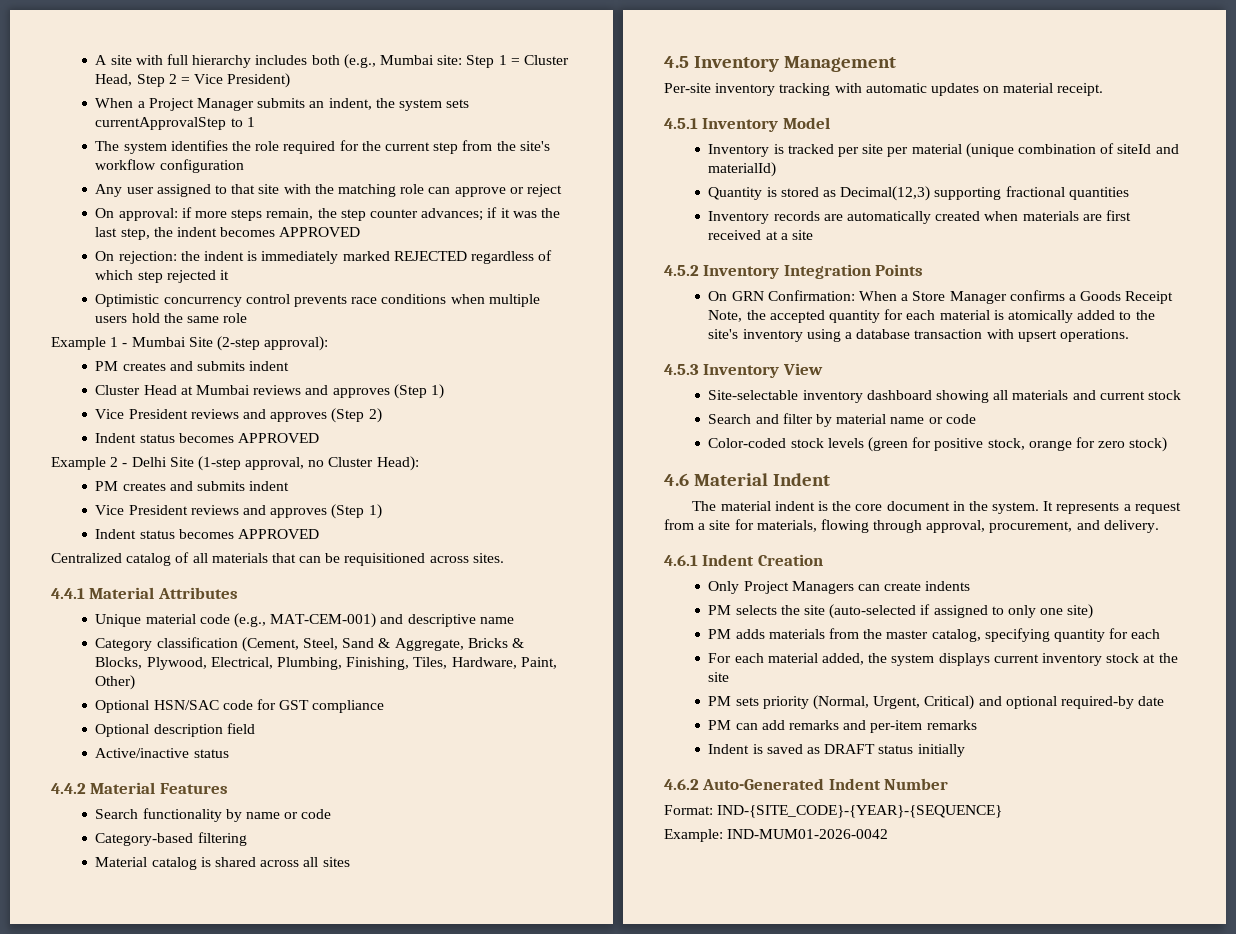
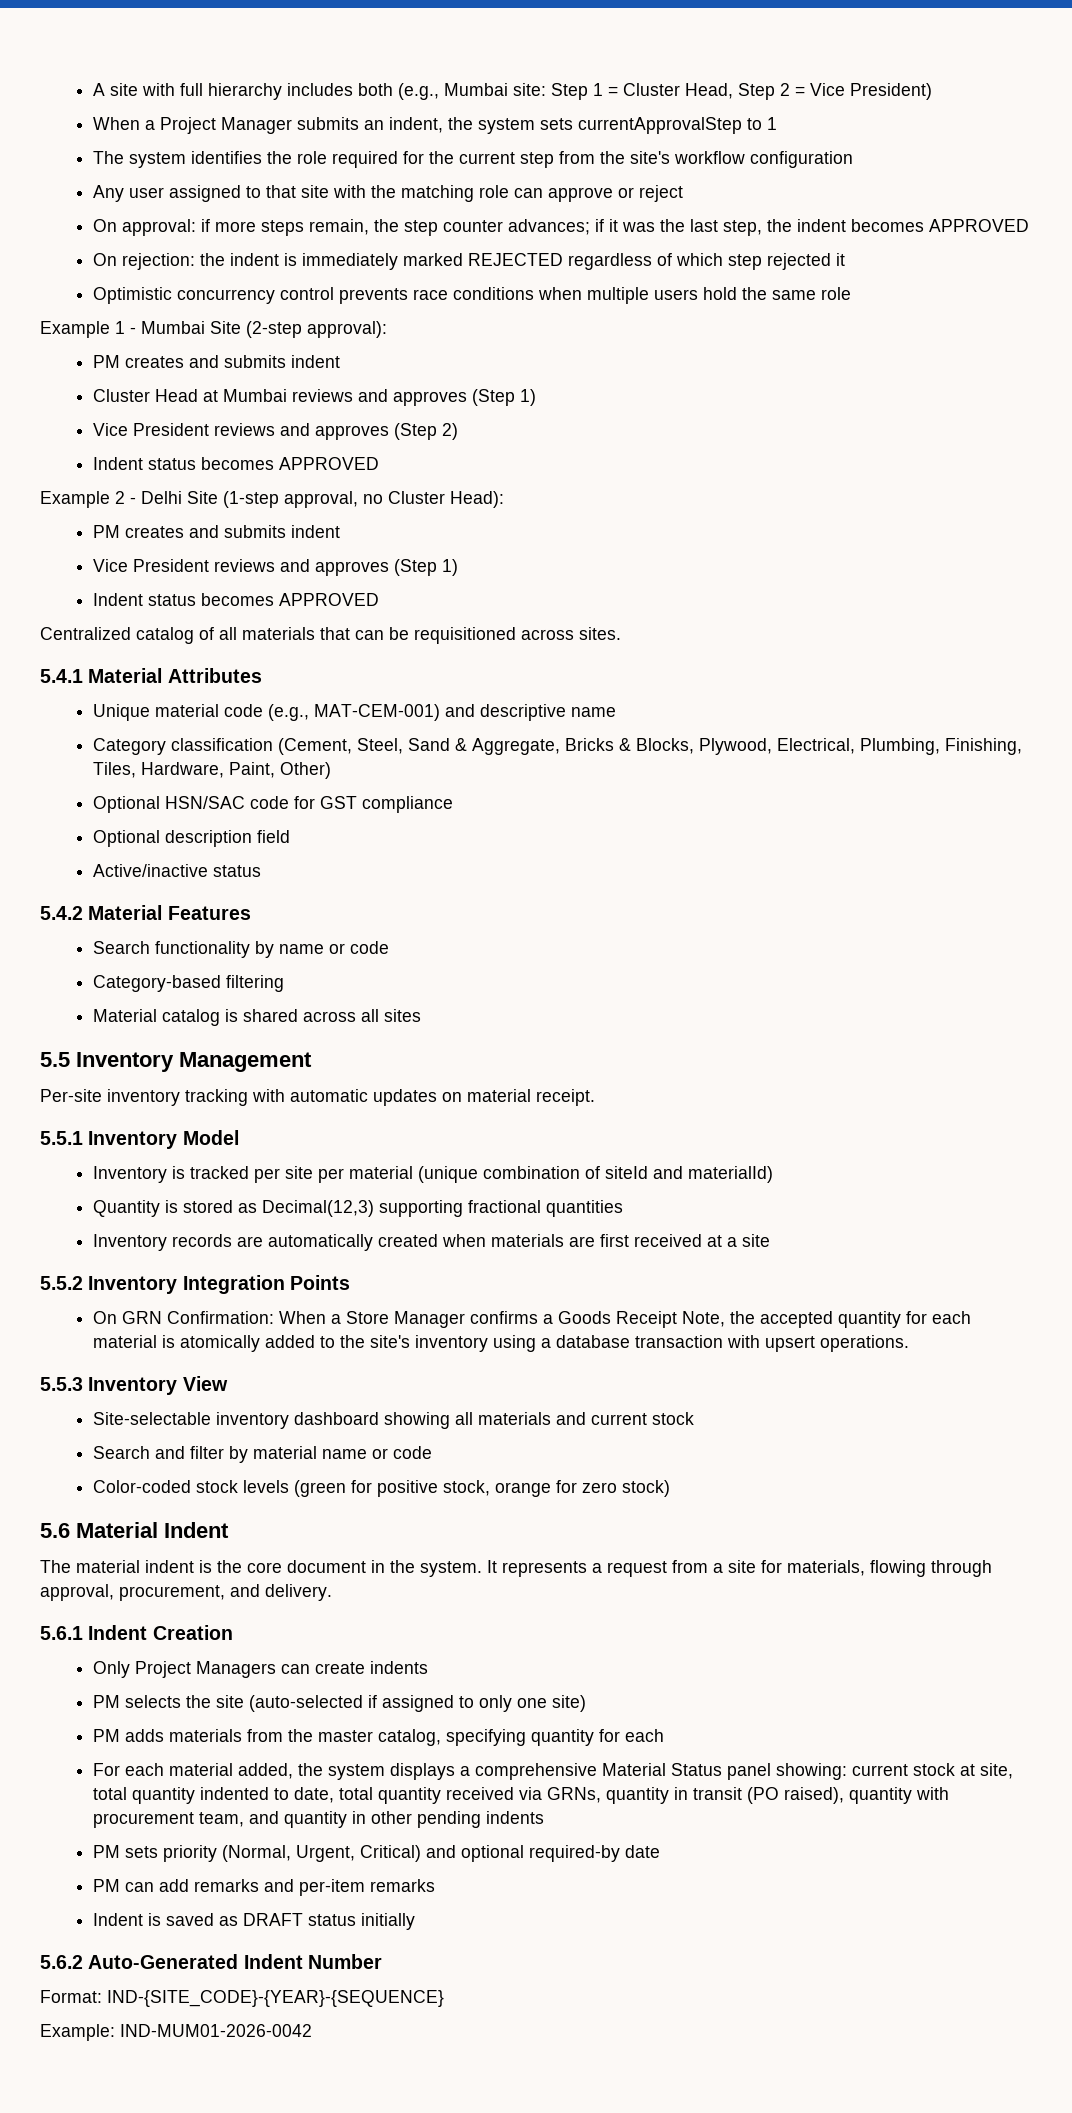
- 4.4.1 Material Attributes
+ 5.4.1 Material Attributes
- 4.4.2 Material Features
+ 5.4.2 Material Features
- 4.5 Inventory Management
+ 5.5 Inventory Management
- 4.5.1 Inventory Model
+ 5.5.1 Inventory Model
- 4.5.2 Inventory Integration Points
+ 5.5.2 Inventory Integration Points
- 4.5.3 Inventory View
+ 5.5.3 Inventory View
- 4.6 Material Indent
+ 5.6 Material Indent
- 4.6.1 Indent Creation
+ 5.6.1 Indent Creation
- For each material added, the system displays current inventory stock at the site
+ For each material added, the system displays a comprehensive Material Status panel showing: current stock at site, total quantity indented to date, total quantity received via GRNs, quantity in transit (PO raised), quantity with procurement team, and quantity in other pending indents
- 4.6.2 Auto-Generated Indent Number
+ 5.6.2 Auto-Generated Indent Number

